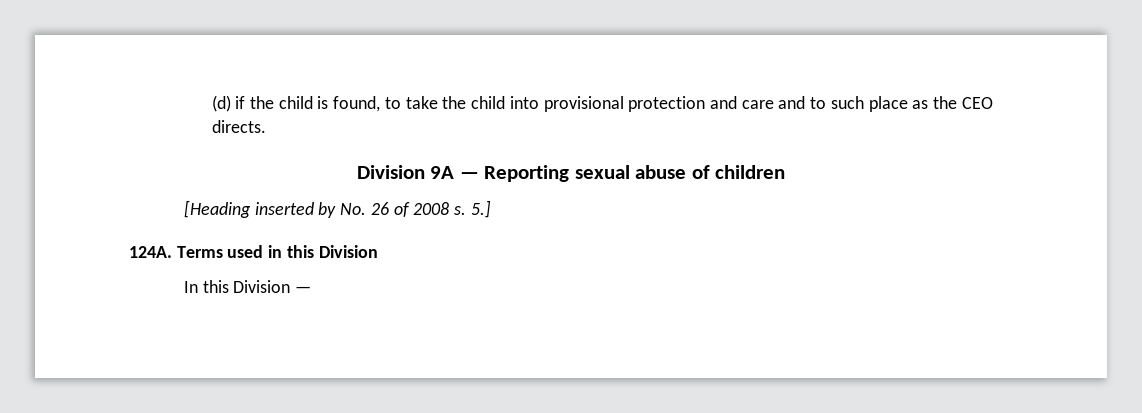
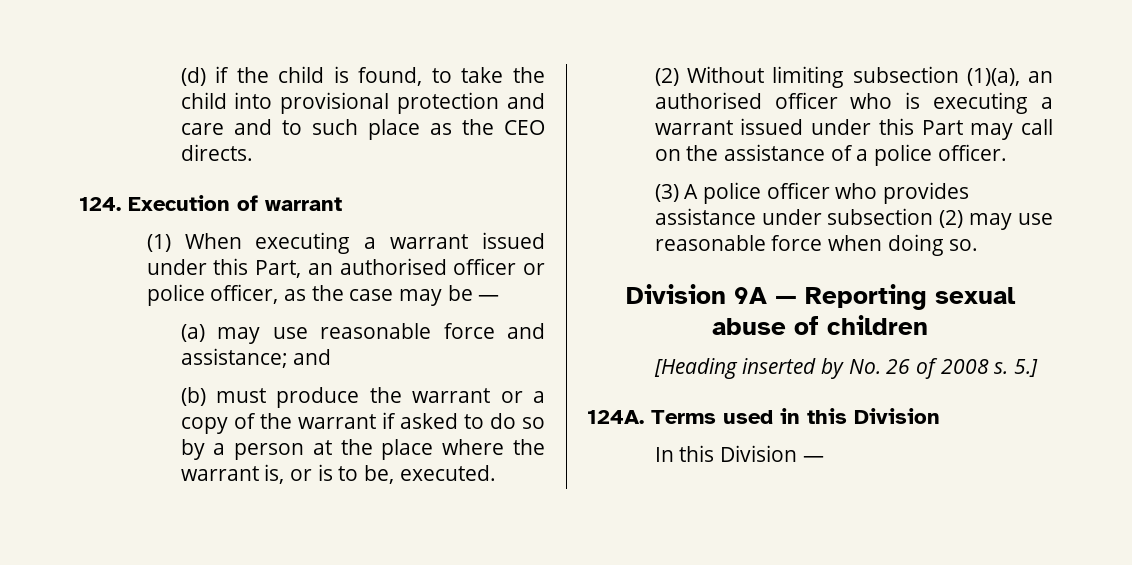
+ 124. Execution of warrant
+ (1) When executing a warrant issued under this Part, an authorised officer or police officer, as the case may be —
+ (a) may use reasonable force and assistance; and
+ (b) must produce the warrant or a copy of the warrant if asked to do so by a person at the place where the warrant is, or is to be, executed.
+ (2) Without limiting subsection (1)(a), an authorised officer who is executing a warrant issued under this Part may call on the assistance of a police officer.
+ (3) A police officer who provides assistance under subsection (2) may use reasonable force when doing so.

